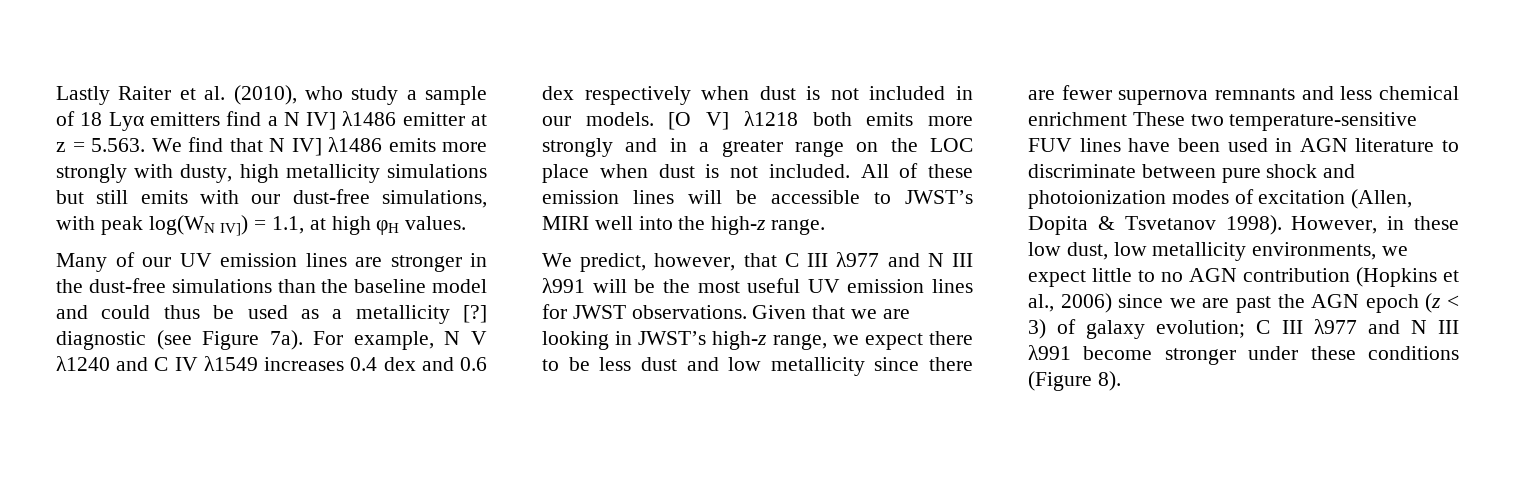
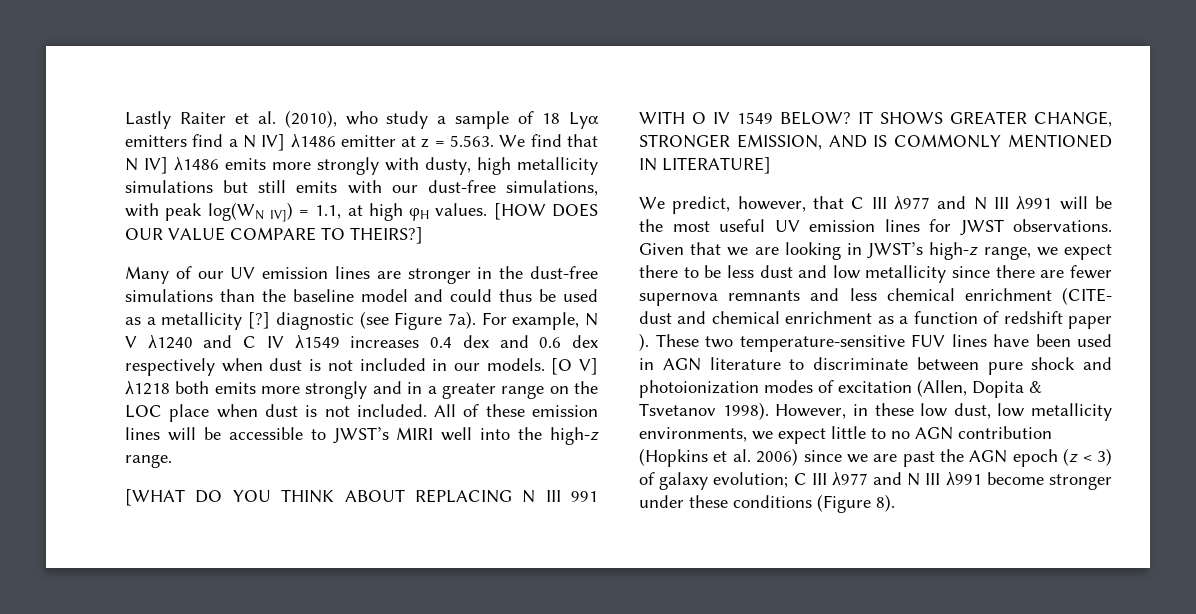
+ [HOW DOES OUR VALUE COMPARE TO THEIRS?]
+ [WHAT DO YOU THINK ABOUT REPLACING N III 991 WITH O IV 1549 BELOW? IT SHOWS GREATER CHANGE, STRONGER EMISSION, AND IS COMMONLY MENTIONED IN LITERATURE]
- Given that we are looking in JWST’s high-z range, we expect there to be less dust and low metallicity since there are fewer supernova remnants and less chemical enrichment These two temperature-sensitive FUV lines have been used in AGN literature to discriminate between pure shock and photoionization modes of excitation (Allen, Dopita & Tsvetanov 1998).
+ Given that we are looking in JWST’s high-z range, we expect there to be less dust and low metallicity since there are fewer supernova remnants and less chemical enrichment (CITE- dust and chemical enrichment as a function of redshift paper ). These two temperature-sensitive FUV lines have been used in AGN literature to discriminate between pure shock and photoionization modes of excitation (Allen, Dopita & Tsvetanov 1998).
- However, in these low dust, low metallicity environments, we expect little to no AGN contribution (Hopkins et al., 2006) since we are past the AGN epoch (z < 3) of galaxy evolution; C III λ977 and N III λ991 become stronger under these conditions (Figure 8).
+ However, in these low dust, low metallicity environments, we expect little to no AGN contribution (Hopkins et al. 2006) since we are past the AGN epoch (z < 3) of galaxy evolution; C III λ977 and N III λ991 become stronger under these conditions (Figure 8).

